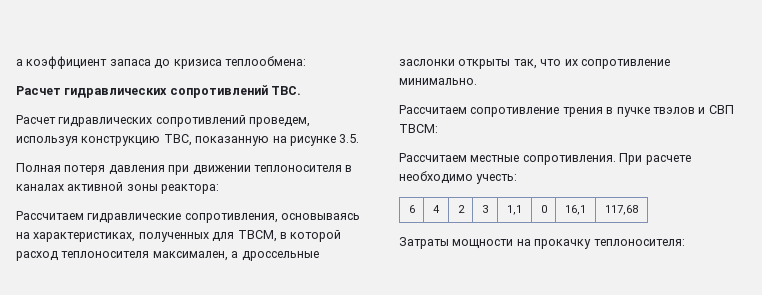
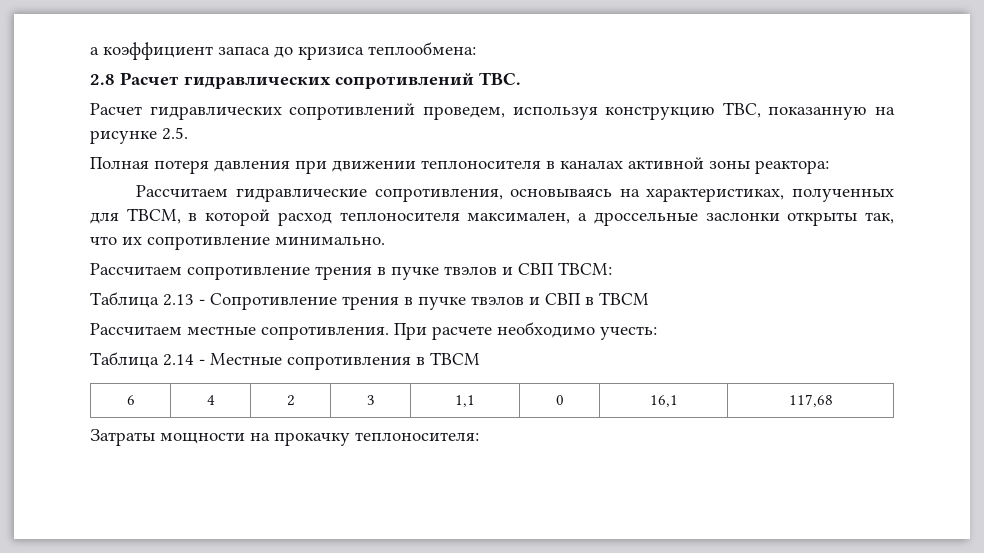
- Расчет гидравлических сопротивлений ТВС.
+ 2.8 Расчет гидравлических сопротивлений ТВС.
- Расчет гидравлических сопротивлений проведем, используя конструкцию ТВС, показанную на рисунке 3.5.
+ Расчет гидравлических сопротивлений проведем, используя конструкцию ТВС, показанную на рисунке 2.5.
+ Таблица 2.13 - Сопротивление трения в пучке твэлов и СВП в ТВСМ
+ Таблица 2.14 - Местные сопротивления в ТВСМ

